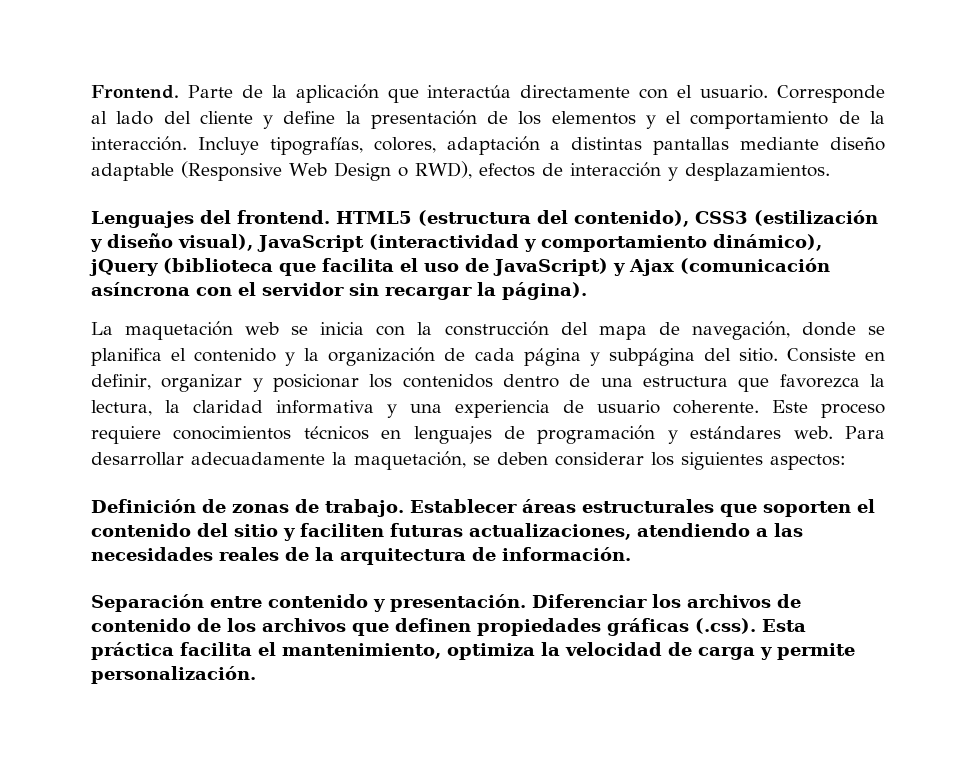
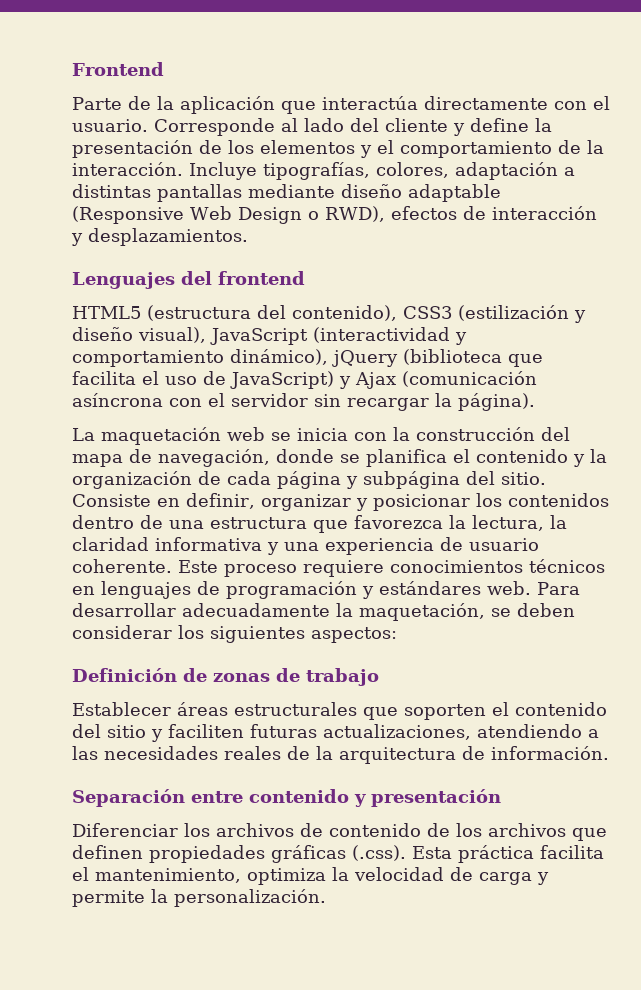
- Frontend. Parte de la aplicación que interactúa directamente con el usuario.
+ Frontend
+ Parte de la aplicación que interactúa directamente con el usuario.
- Lenguajes del frontend. HTML5 (estructura del contenido), CSS3 (estilización y diseño visual), JavaScript (interactividad y comportamiento dinámico), jQuery (biblioteca que facilita el uso de JavaScript) y Ajax (comunicación asíncrona con el servidor sin recargar la página).
+ Lenguajes del frontend
+ HTML5 (estructura del contenido), CSS3 (estilización y diseño visual), JavaScript (interactividad y comportamiento dinámico), jQuery (biblioteca que facilita el uso de JavaScript) y Ajax (comunicación asíncrona con el servidor sin recargar la página).
- Definición de zonas de trabajo. Establecer áreas estructurales que soporten el contenido del sitio y faciliten futuras actualizaciones, atendiendo a las necesidades reales de la arquitectura de información.
+ Definición de zonas de trabajo
+ Establecer áreas estructurales que soporten el contenido del sitio y faciliten futuras actualizaciones, atendiendo a las necesidades reales de la arquitectura de información.
- Separación entre contenido y presentación. Diferenciar los archivos de contenido de los archivos que definen propiedades gráficas (.css). Esta práctica facilita el mantenimiento, optimiza la velocidad de carga y permite personalización.
+ Separación entre contenido y presentación
+ Diferenciar los archivos de contenido de los archivos que definen propiedades gráficas (.css). Esta práctica facilita el mantenimiento, optimiza la velocidad de carga y permite la personalización.

